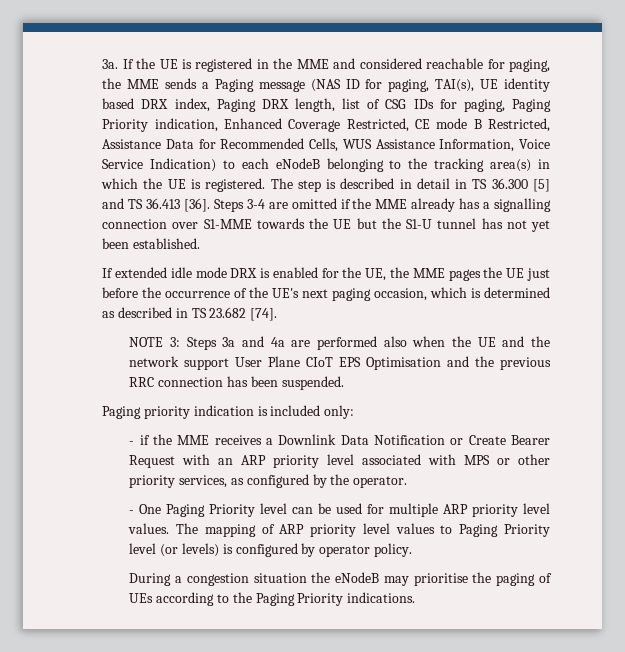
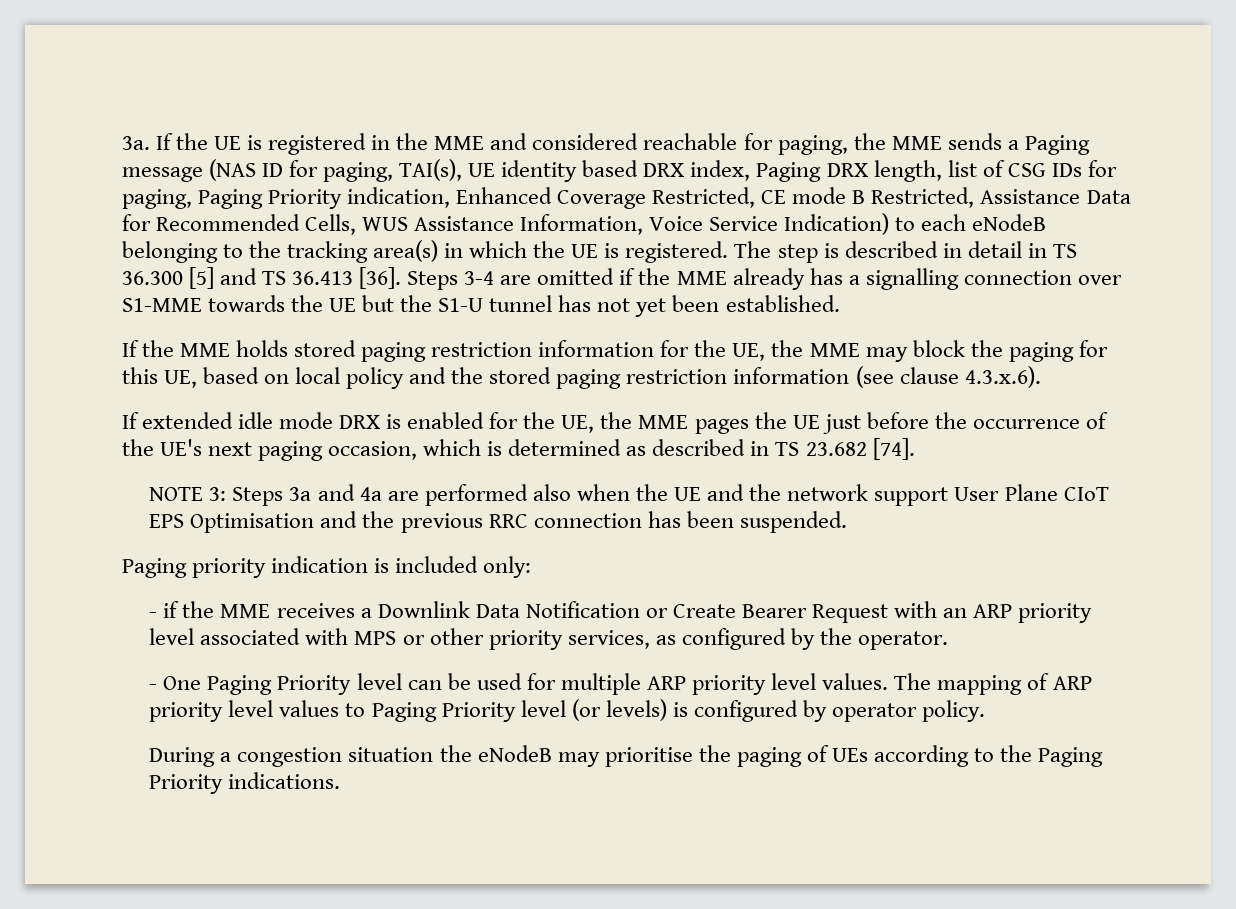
+ If the MME holds stored paging restriction information for the UE, the MME may block the paging for this UE, based on local policy and the stored paging restriction information (see clause 4.3.x.6).

